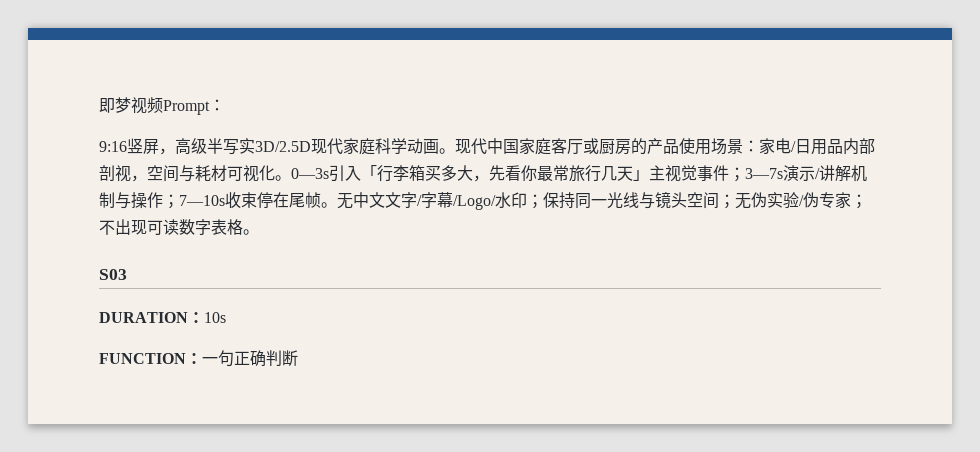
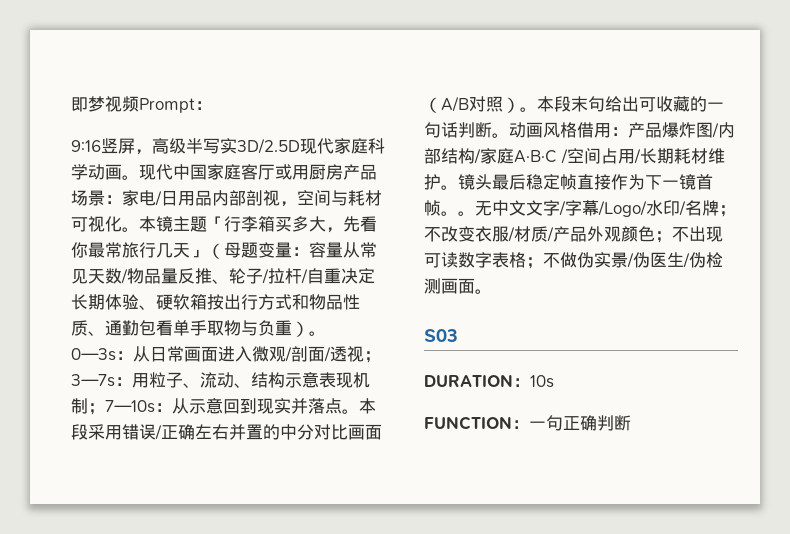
- 现代中国家庭客厅或厨房的产品使用场景：家电/日用品内部剖视，空间与耗材可视化。
+ 现代中国家庭客厅或用厨房产品场景：家电/日用品内部剖视，空间与耗材可视化。
- 0—3s引入「行李箱买多大，先看你最常旅行几天」主视觉事件；3—7s演示/讲解机制与操作；7—10s收束停在尾帧。
+ 本镜主题「行李箱买多大，先看你最常旅行几天」（母题变量：容量从常见天数/物品量反推、轮子/拉杆/自重决定长期体验、硬软箱按出行方式和物品性质、通勤包看单手取物与负重）。0—3s：从日常画面进入微观/剖面/透视；3—7s：用粒子、流动、结构示意表现机制；7—10s：从示意回到现实并落点。本段采用错误/正确左右并置的中分对比画面（A/B对照）。本段末句给出可收藏的一句话判断。动画风格借用：产品爆炸图/内部结构/家庭A·B·C /空间占用/长期耗材维护。镜头最后稳定帧直接作为下一镜首帧。。
- 无中文文字/字幕/Logo/水印；保持同一光线与镜头空间；无伪实验/伪专家；不出现可读数字表格。
+ 无中文文字/字幕/Logo/水印/名牌；不改变衣服/材质/产品外观颜色；不出现可读数字表格；不做伪实景/伪医生/伪检测画面。

